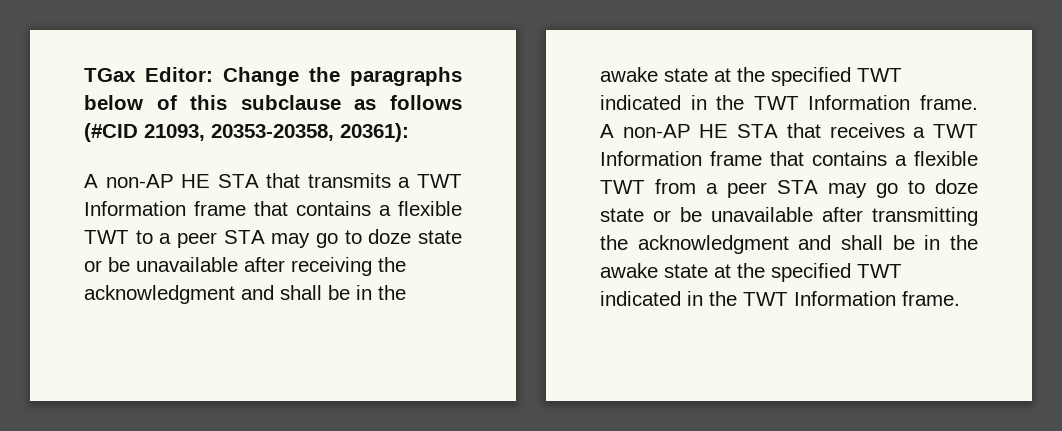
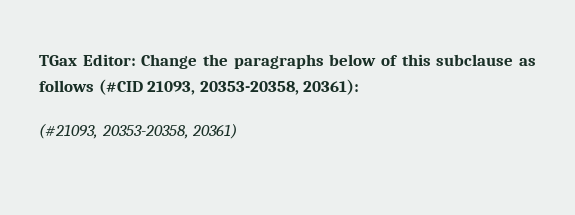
- A non-AP HE STA that transmits a TWT Information frame that contains a flexible TWT to a peer STA may go to doze state or be unavailable after receiving the acknowledgment and shall be in the awake state at the specified TWT indicated in the TWT Information frame. A non-AP HE STA that receives a TWT Information frame that contains a flexible TWT from a peer STA may go to doze state or be unavailable after transmitting the acknowledgment and shall be in the awake state at the specified TWT indicated in the TWT Information frame.
+ (#21093, 20353-20358, 20361)

